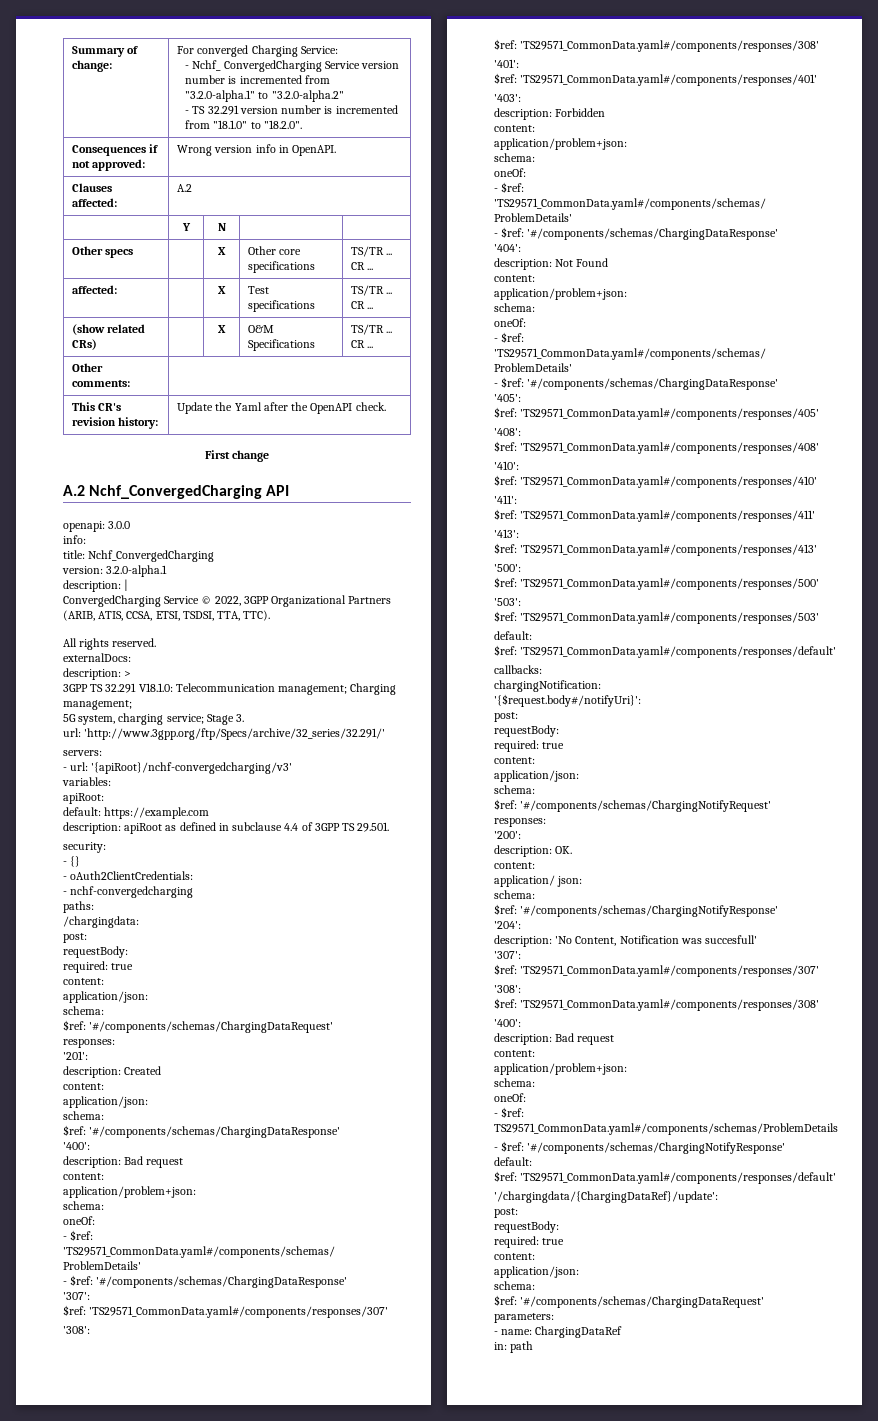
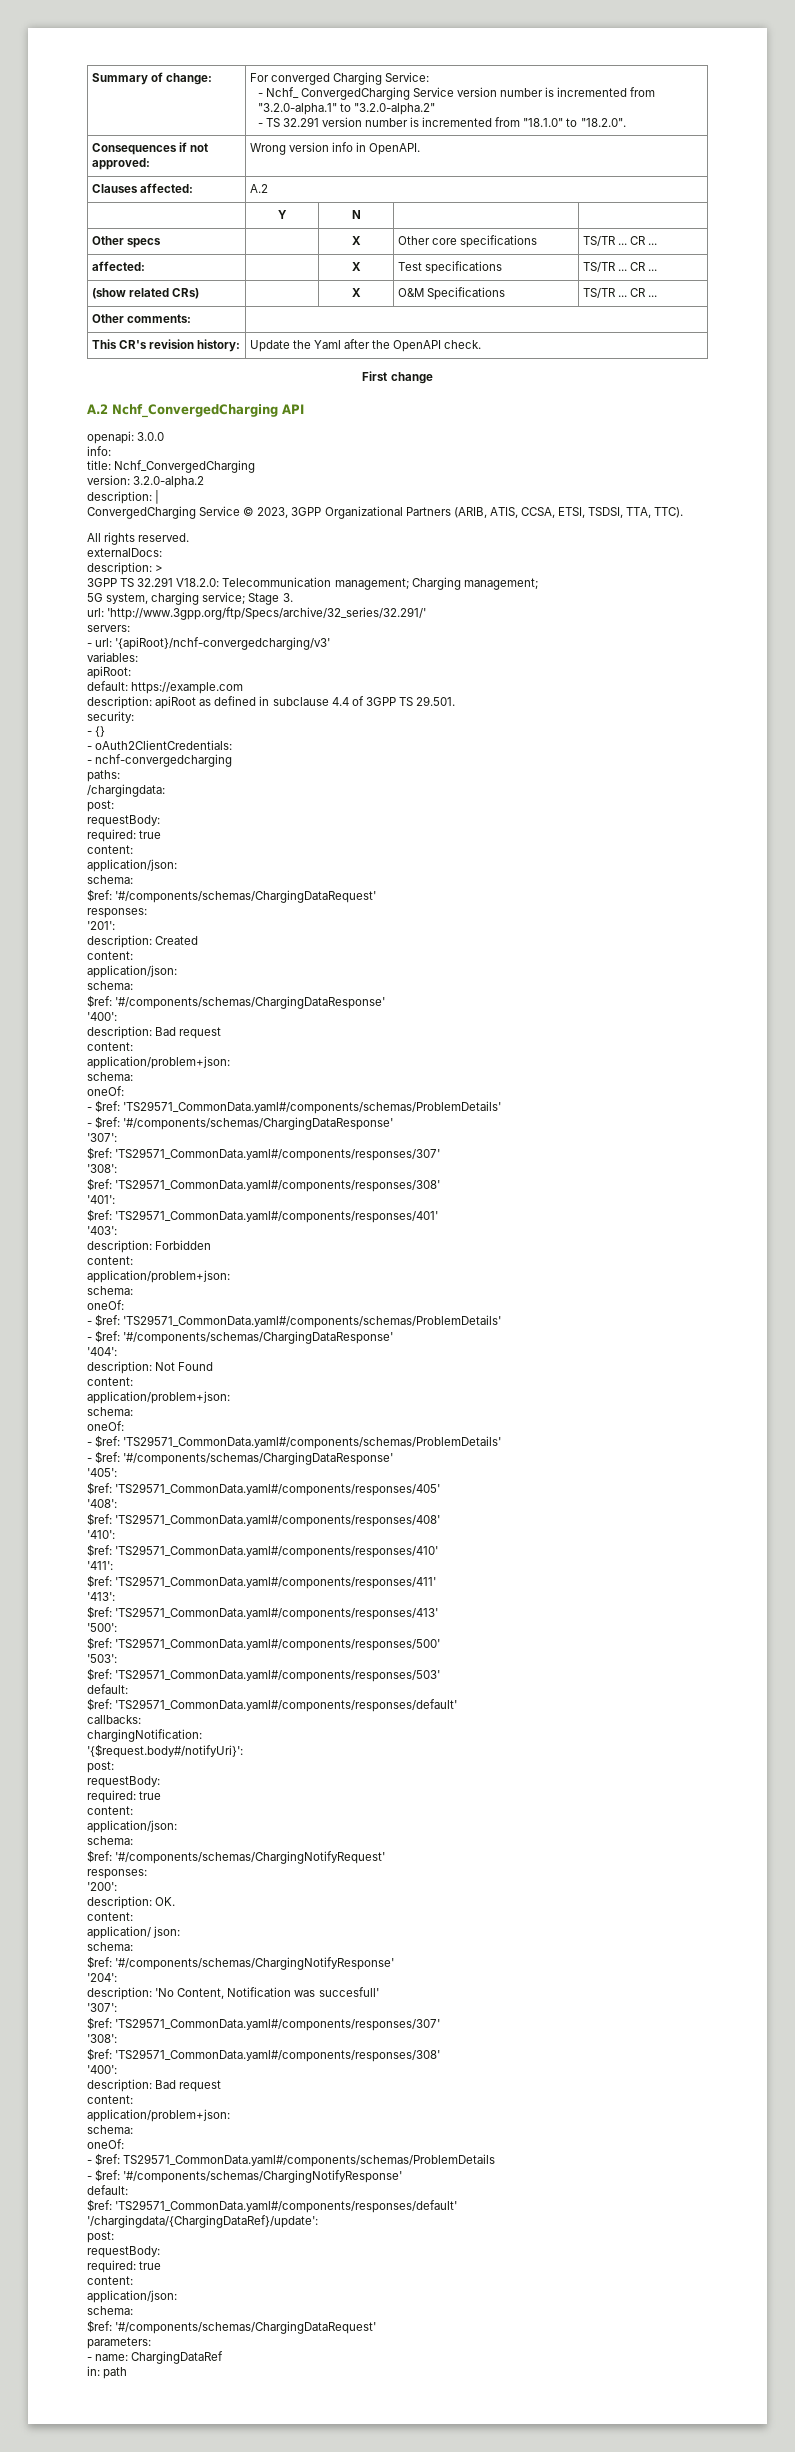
- version: 3.2.0-alpha.1
+ version: 3.2.0-alpha.2
- ConvergedCharging Service © 2022, 3GPP Organizational Partners (ARIB, ATIS, CCSA, ETSI, TSDSI, TTA, TTC).
+ ConvergedCharging Service © 2023, 3GPP Organizational Partners (ARIB, ATIS, CCSA, ETSI, TSDSI, TTA, TTC).
- 3GPP TS 32.291 V18.1.0: Telecommunication management; Charging management;
+ 3GPP TS 32.291 V18.2.0: Telecommunication management; Charging management;

